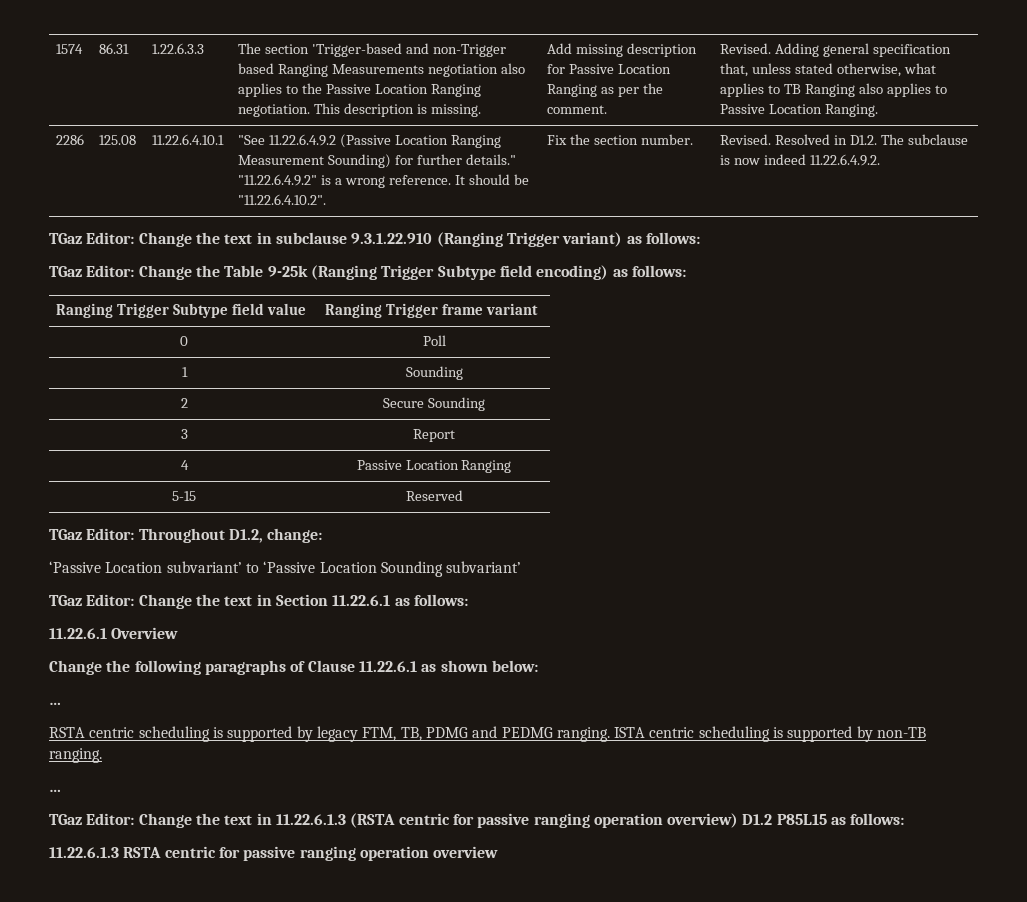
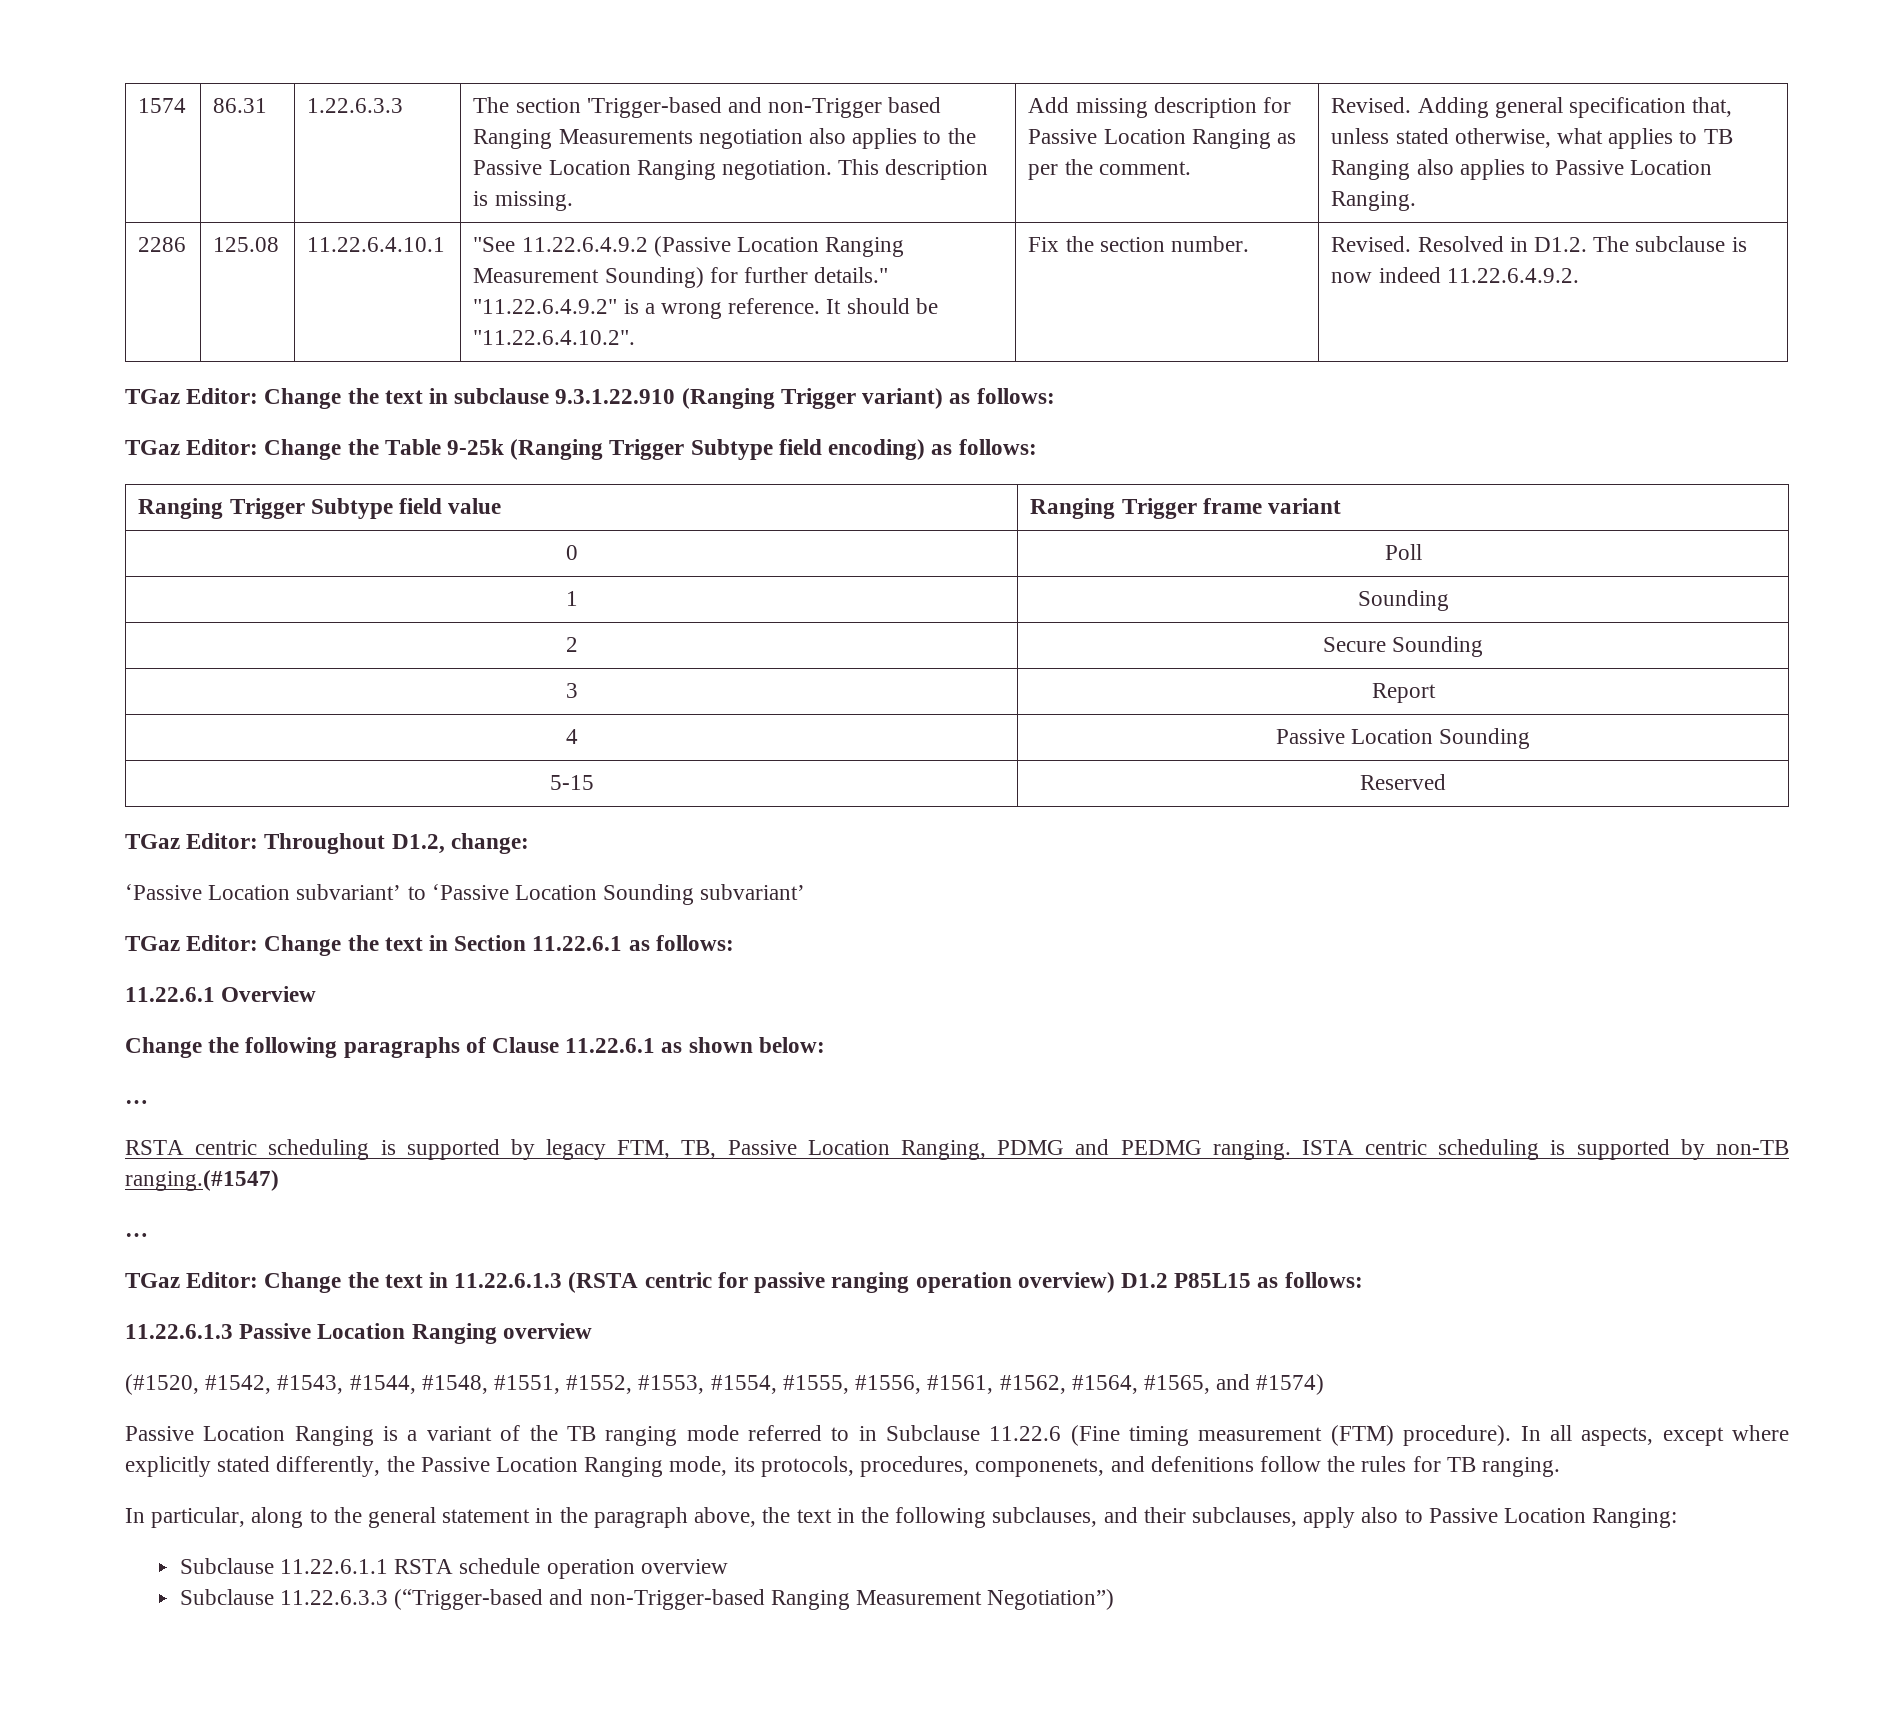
- 4 | Passive Location Ranging
+ 4 | Passive Location Sounding
- RSTA centric scheduling is supported by legacy FTM, TB, PDMG and PEDMG ranging.
+ RSTA centric scheduling is supported by legacy FTM, TB, Passive Location Ranging, PDMG and PEDMG ranging.
- ISTA centric scheduling is supported by non-TB ranging.
+ ISTA centric scheduling is supported by non-TB ranging.(#1547)
- 11.22.6.1.3 RSTA centric for passive ranging operation overview
+ 11.22.6.1.3 Passive Location Ranging overview
+ (#1520, #1542, #1543, #1544, #1548, #1551, #1552, #1553, #1554, #1555, #1556, #1561, #1562, #1564, #1565, and #1574)
+ Passive Location Ranging is a variant of the TB ranging mode referred to in Subclause 11.22.6 (Fine timing measurement (FTM) procedure). In all aspects, except where explicitly stated differently, the Passive Location Ranging mode, its protocols, procedures, componenets, and defenitions follow the rules for TB ranging.
+ In particular, along to the general statement in the paragraph above, the text in the following subclauses, and their subclauses, apply also to Passive Location Ranging:
+ Subclause 11.22.6.1.1 RSTA schedule operation overview
+ Subclause 11.22.6.3.3 (“Trigger-based and non-Trigger-based Ranging Measurement Negotiation”)

